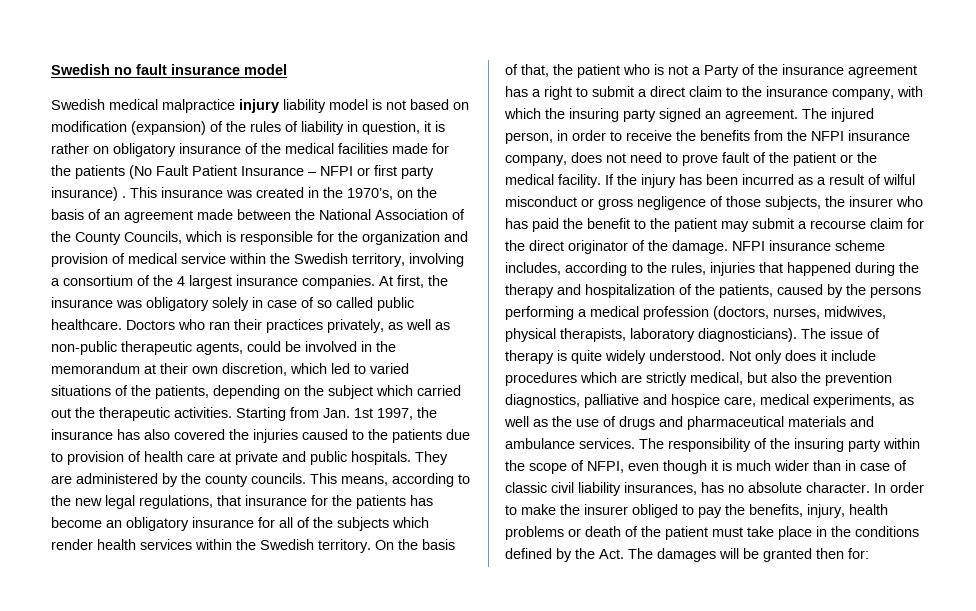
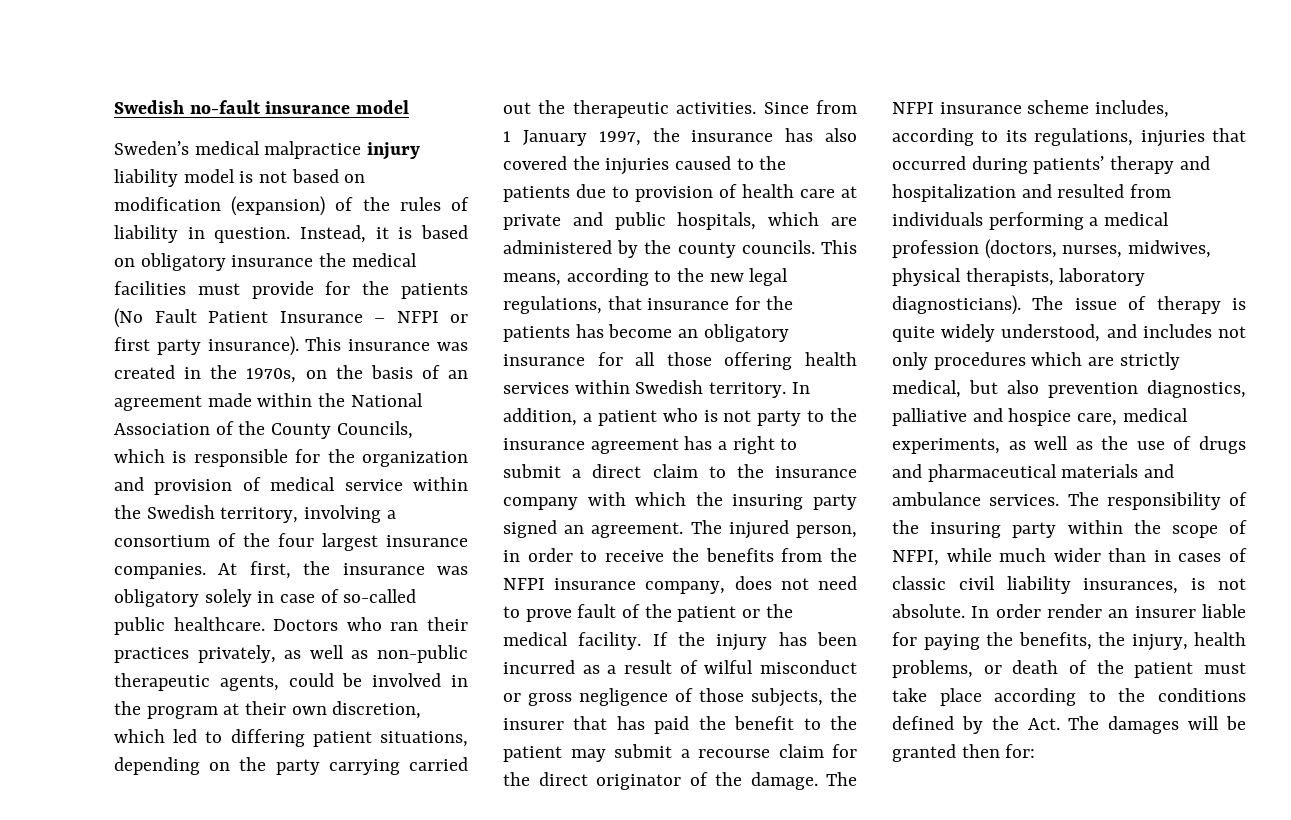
- Swedish no fault insurance model
+ Swedish no-fault insurance model
- Swedish medical malpractice injury liability model is not based on modification (expansion) of the rules of liability in question, it is rather on obligatory insurance of the medical facilities made for the patients (No Fault Patient Insurance – NFPI or first party insurance) .
+ Sweden’s medical malpractice injury liability model is not based on modification (expansion) of the rules of liability in question. Instead, it is based on obligatory insurance the medical facilities must provide for the patients (No Fault Patient Insurance – NFPI or first party insurance).
- This insurance was created in the 1970’s, on the basis of an agreement made between the National Association of the County Councils, which is responsible for the organization and provision of medical service within the Swedish territory, involving a consortium of the 4 largest insurance companies.
+ This insurance was created in the 1970s, on the basis of an agreement made within the National Association of the County Councils, which is responsible for the organization and provision of medical service within the Swedish territory, involving a consortium of the four largest insurance companies.
- At first, the insurance was obligatory solely in case of so called public healthcare.
+ At first, the insurance was obligatory solely in case of so-called public healthcare.
- Doctors who ran their practices privately, as well as non-public therapeutic agents, could be involved in the memorandum at their own discretion, which led to varied situations of the patients, depending on the subject which carried out the therapeutic activities.
+ Doctors who ran their practices privately, as well as non-public therapeutic agents, could be involved in the program at their own discretion, which led to differing patient situations, depending on the party carrying carried out the therapeutic activities.
- Starting from Jan. 1st 1997, the insurance has also covered the injuries caused to the patients due to provision of health care at private and public hospitals. They are administered by the county councils.
+ Since from 1 January 1997, the insurance has also covered the injuries caused to the patients due to provision of health care at private and public hospitals, which are administered by the county councils.
- This means, according to the new legal regulations, that insurance for the patients has become an obligatory insurance for all of the subjects which render health services within the Swedish territory.
+ This means, according to the new legal regulations, that insurance for the patients has become an obligatory insurance for all those offering health services within Swedish territory.
- On the basis of that, the patient who is not a Party of the insurance agreement has a right to submit a direct claim to the insurance company, with which the insuring party signed an agreement.
+ In addition, a patient who is not party to the insurance agreement has a right to submit a direct claim to the insurance company with which the insuring party signed an agreement.
- If the injury has been incurred as a result of wilful misconduct or gross negligence of those subjects, the insurer who has paid the benefit to the patient may submit a recourse claim for the direct originator of the damage.
+ If the injury has been incurred as a result of wilful misconduct or gross negligence of those subjects, the insurer that has paid the benefit to the patient may submit a recourse claim for the direct originator of the damage.
- NFPI insurance scheme includes, according to the rules, injuries that happened during the therapy and hospitalization of the patients, caused by the persons performing a medical profession (doctors, nurses, midwives, physical therapists, laboratory diagnosticians).
+ The NFPI insurance scheme includes, according to its regulations, injuries that occurred during patients’ therapy and hospitalization and resulted from individuals performing a medical profession (doctors, nurses, midwives, physical therapists, laboratory diagnosticians).
- The issue of therapy is quite widely understood. Not only does it include procedures which are strictly medical, but also the prevention diagnostics, palliative and hospice care, medical experiments, as well as the use of drugs and pharmaceutical materials and ambulance services.
+ The issue of therapy is quite widely understood, and includes not only procedures which are strictly medical, but also prevention diagnostics, palliative and hospice care, medical experiments, as well as the use of drugs and pharmaceutical materials and ambulance services.
- The responsibility of the insuring party within the scope of NFPI, even though it is much wider than in case of classic civil liability insurances, has no absolute character. In order to make the insurer obliged to pay the benefits, injury, health problems or death of the patient must take place in the conditions defined by the Act. The damages will be granted then for:
+ The responsibility of the insuring party within the scope of NFPI, while much wider than in cases of classic civil liability insurances, is not absolute. In order render an insurer liable for paying the benefits, the injury, health problems, or death of the patient must take place according to the conditions defined by the Act. The damages will be granted then for:

